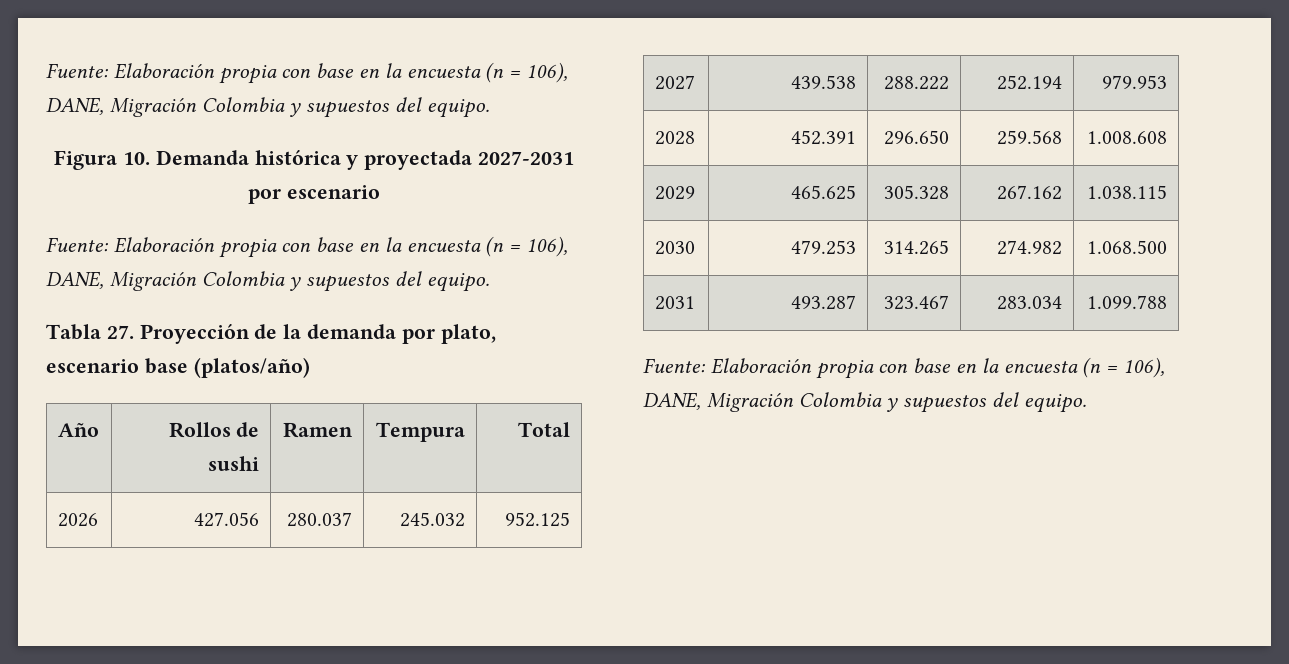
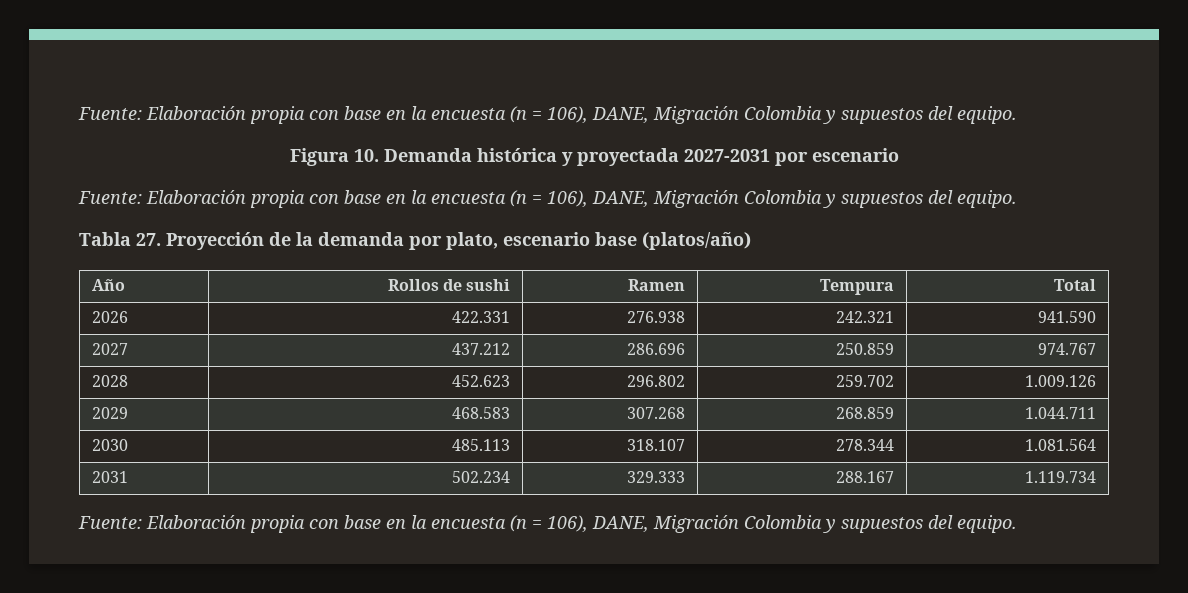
- 2026 | 427.056 | 280.037 | 245.032 | 952.125
- 2027 | 439.538 | 288.222 | 252.194 | 979.953
- 2028 | 452.391 | 296.650 | 259.568 | 1.008.608
- 2029 | 465.625 | 305.328 | 267.162 | 1.038.115
- 2030 | 479.253 | 314.265 | 274.982 | 1.068.500
- 2031 | 493.287 | 323.467 | 283.034 | 1.099.788
+ 2026 | 422.331 | 276.938 | 242.321 | 941.590
+ 2027 | 437.212 | 286.696 | 250.859 | 974.767
+ 2028 | 452.623 | 296.802 | 259.702 | 1.009.126
+ 2029 | 468.583 | 307.268 | 268.859 | 1.044.711
+ 2030 | 485.113 | 318.107 | 278.344 | 1.081.564
+ 2031 | 502.234 | 329.333 | 288.167 | 1.119.734

